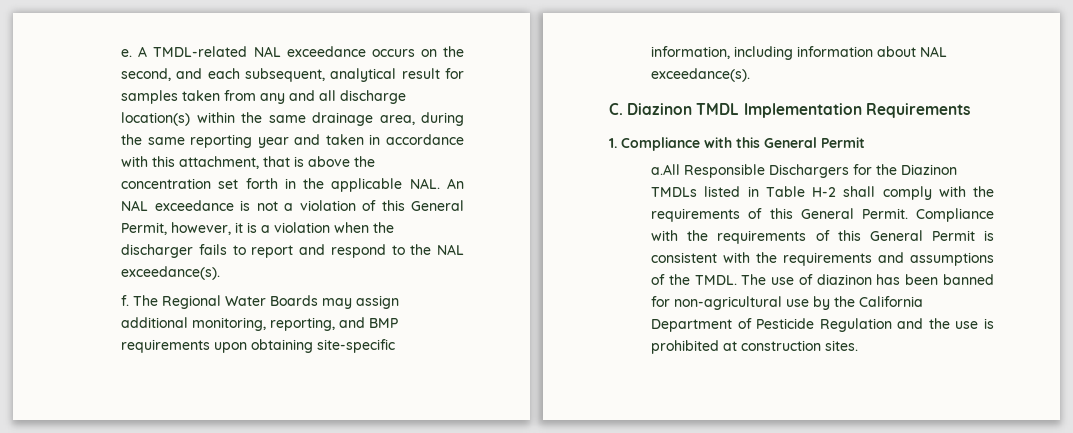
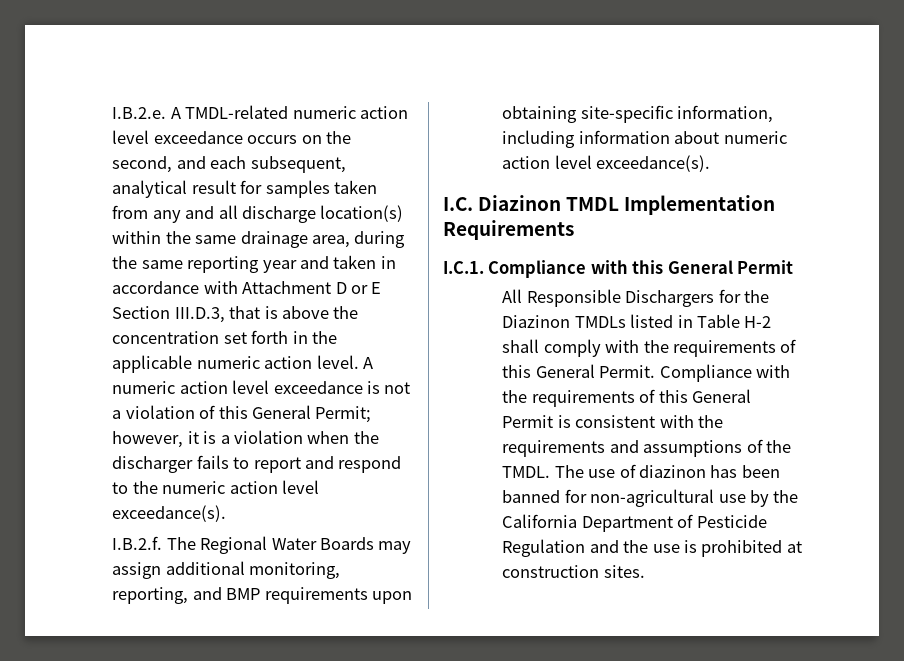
- e. A TMDL-related NAL exceedance occurs on the second, and each subsequent, analytical result for samples taken from any and all discharge location(s) within the same drainage area, during the same reporting year and taken in accordance with this attachment, that is above the concentration set forth in the applicable NAL. An NAL exceedance is not a violation of this General Permit, however, it is a violation when the discharger fails to report and respond to the NAL exceedance(s).
- f. The Regional Water Boards may assign additional monitoring, reporting, and BMP requirements upon obtaining site-specific information, including information about NAL exceedance(s).
- C. Diazinon TMDL Implementation Requirements
+ I.B.2.e. A TMDL-related numeric action level exceedance occurs on the second, and each subsequent, analytical result for samples taken from any and all discharge location(s) within the same drainage area, during the same reporting year and taken in accordance with Attachment D or E Section III.D.3, that is above the concentration set forth in the applicable numeric action level. A numeric action level exceedance is not a violation of this General Permit; however, it is a violation when the discharger fails to report and respond to the numeric action level exceedance(s).
+ I.B.2.f. The Regional Water Boards may assign additional monitoring, reporting, and BMP requirements upon obtaining site-specific information, including information about numeric action level exceedance(s).
+ I.C. Diazinon TMDL Implementation Requirements
- 1. Compliance with this General Permit
+ I.C.1. Compliance with this General Permit
- a.All Responsible Dischargers for the Diazinon TMDLs listed in Table H-2 shall comply with the requirements of this General Permit.
+ All Responsible Dischargers for the Diazinon TMDLs listed in Table H-2 shall comply with the requirements of this General Permit.

